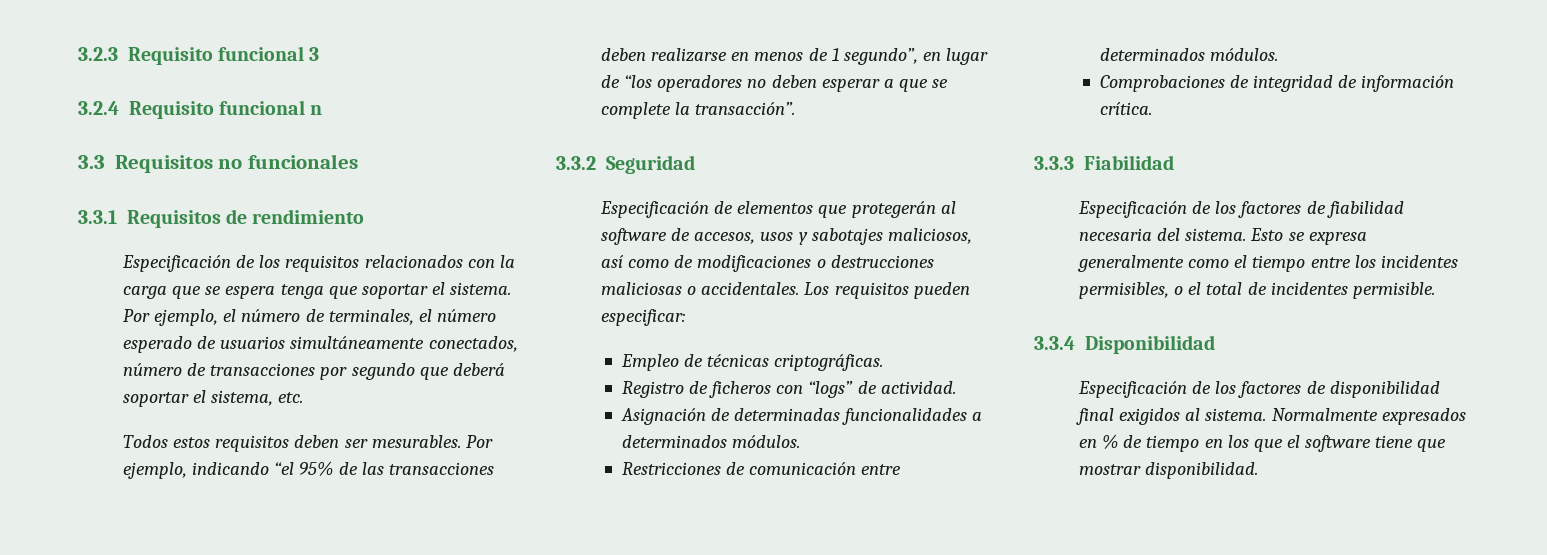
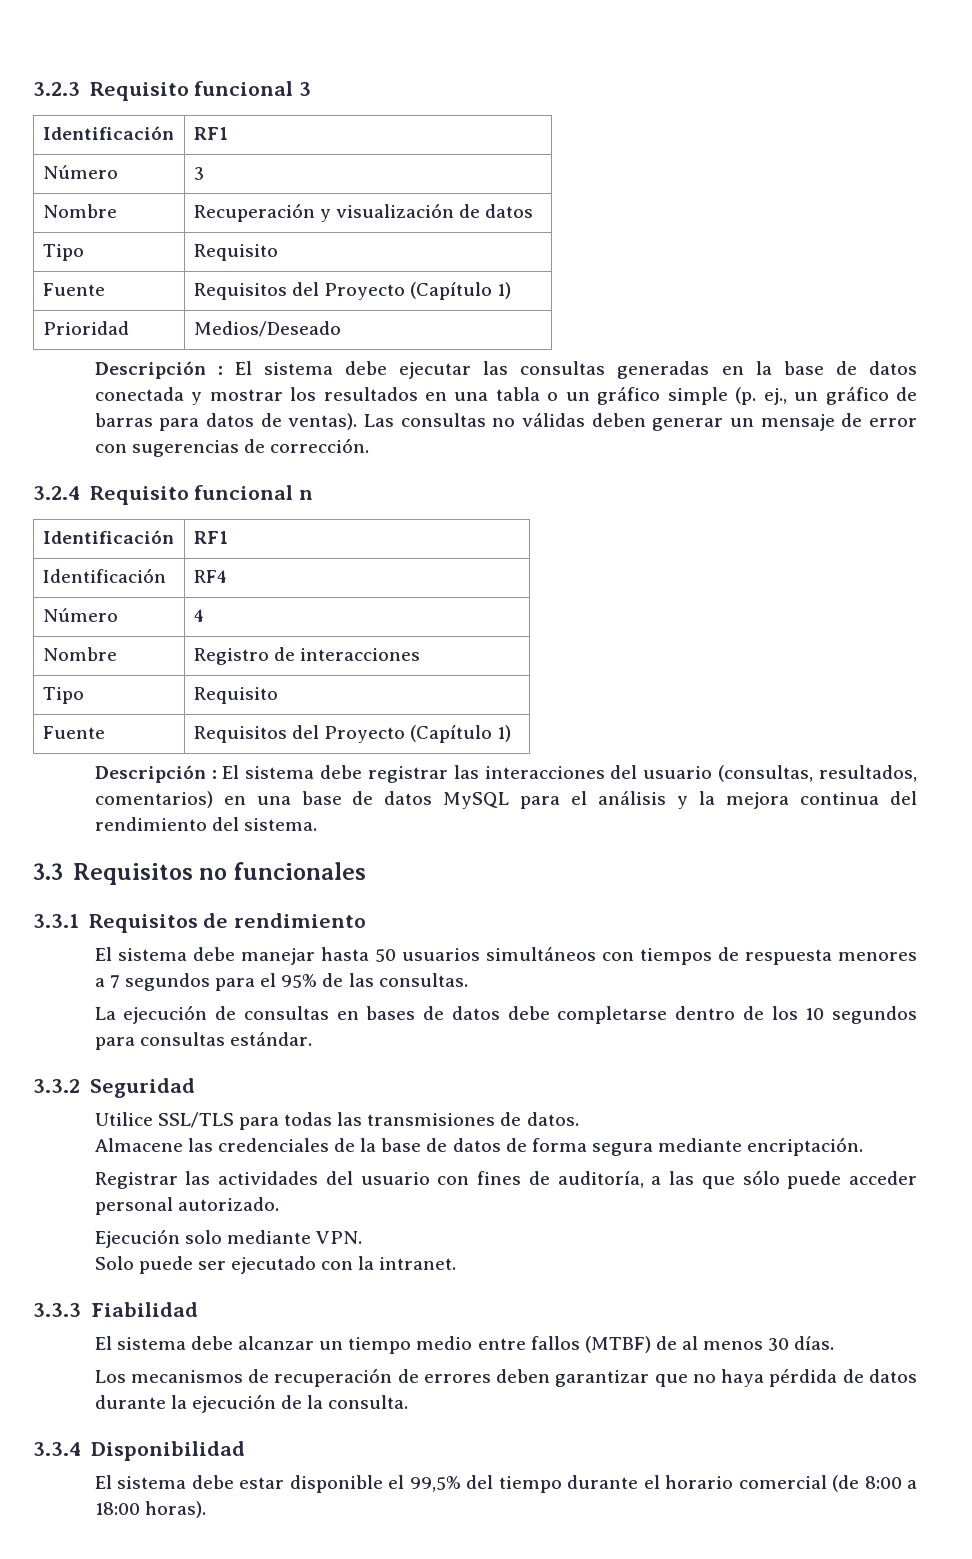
  3.2.3 Requisito funcional 3
+ Identificación | RF1
+ Número | 3
+ Nombre | Recuperación y visualización de datos
+ Tipo | Requisito
+ Fuente | Requisitos del Proyecto (Capítulo 1)
+ Prioridad | Medios/Deseado
+ Descripción : El sistema debe ejecutar las consultas generadas en la base de datos conectada y mostrar los resultados en una tabla o un gráfico simple (p. ej., un gráfico de barras para datos de ventas). Las consultas no válidas deben generar un mensaje de error con sugerencias de corrección.
  3.2.4 Requisito funcional n
+ Identificación | RF1
+ Identificación | RF4
+ Número | 4
+ Nombre | Registro de interacciones
+ Tipo | Requisito
+ Fuente | Requisitos del Proyecto (Capítulo 1)
+ Descripción : El sistema debe registrar las interacciones del usuario (consultas, resultados, comentarios) en una base de datos MySQL para el análisis y la mejora continua del rendimiento del sistema.
- Especificación de los requisitos relacionados con la carga que se espera tenga que soportar el sistema. Por ejemplo, el número de terminales, el número esperado de usuarios simultáneamente conectados, número de transacciones por segundo que deberá soportar el sistema, etc.
- Todos estos requisitos deben ser mesurables. Por ejemplo, indicando “el 95% de las transacciones deben realizarse en menos de 1 segundo”, en lugar de “los operadores no deben esperar a que se complete la transacción”.
+ El sistema debe manejar hasta 50 usuarios simultáneos con tiempos de respuesta menores a 7 segundos para el 95% de las consultas.
+ La ejecución de consultas en bases de datos debe completarse dentro de los 10 segundos para consultas estándar.
  3.3.2 Seguridad
- Especificación de elementos que protegerán al software de accesos, usos y sabotajes maliciosos, así como de modificaciones o destrucciones maliciosas o accidentales. Los requisitos pueden especificar:
- Empleo de técnicas criptográficas.
- Registro de ficheros con “logs” de actividad.
- Asignación de determinadas funcionalidades a determinados módulos.
- Restricciones de comunicación entre determinados módulos.
- Comprobaciones de integridad de información crítica.
+ Utilice SSL/TLS para todas las transmisiones de datos.
+ Almacene las credenciales de la base de datos de forma segura mediante encriptación.
+ Registrar las actividades del usuario con fines de auditoría, a las que sólo puede acceder personal autorizado.
+ Ejecución solo mediante VPN.
+ Solo puede ser ejecutado con la intranet.
  3.3.3 Fiabilidad
- Especificación de los factores de fiabilidad necesaria del sistema. Esto se expresa generalmente como el tiempo entre los incidentes permisibles, o el total de incidentes permisible.
+ El sistema debe alcanzar un tiempo medio entre fallos (MTBF) de al menos 30 días.
+ Los mecanismos de recuperación de errores deben garantizar que no haya pérdida de datos durante la ejecución de la consulta.
  3.3.4 Disponibilidad
- Especificación de los factores de disponibilidad final exigidos al sistema. Normalmente expresados en % de tiempo en los que el software tiene que mostrar disponibilidad.
+ El sistema debe estar disponible el 99,5% del tiempo durante el horario comercial (de 8:00 a 18:00 horas).

